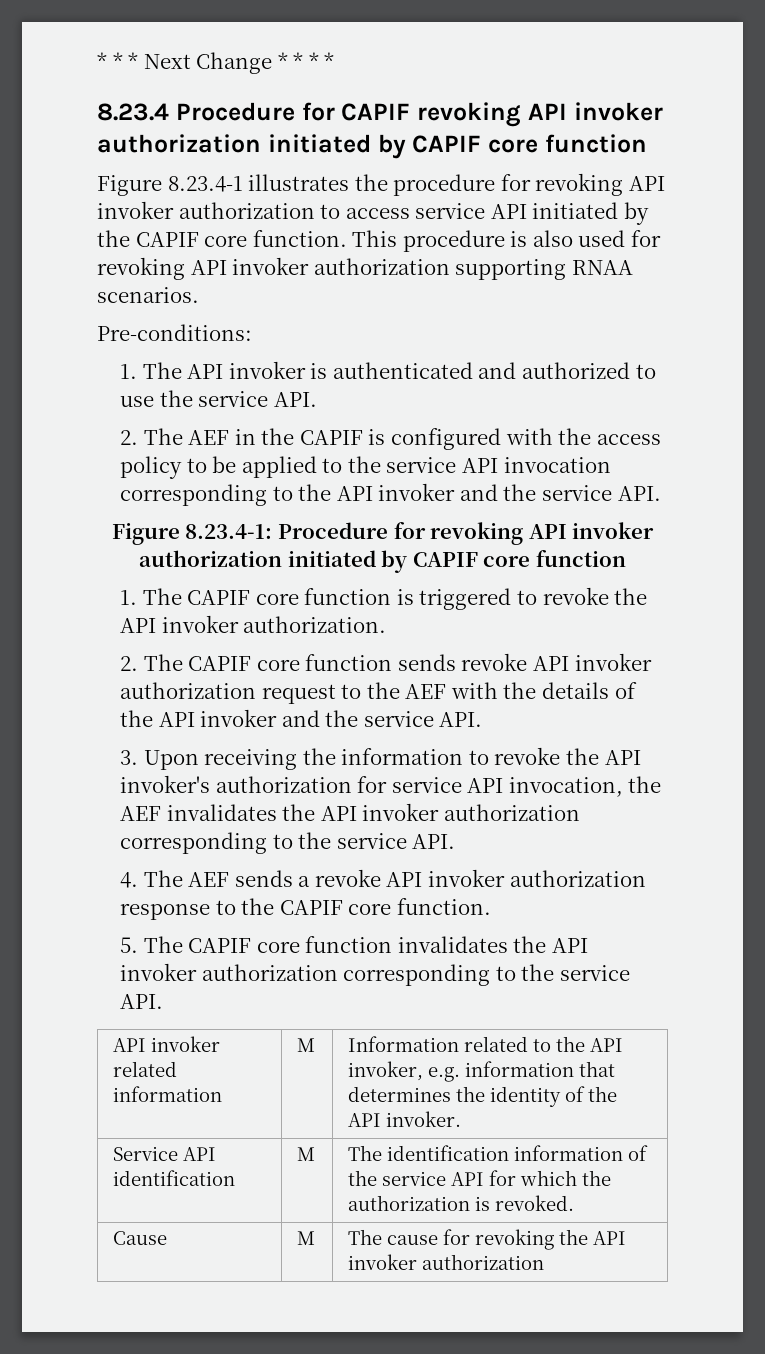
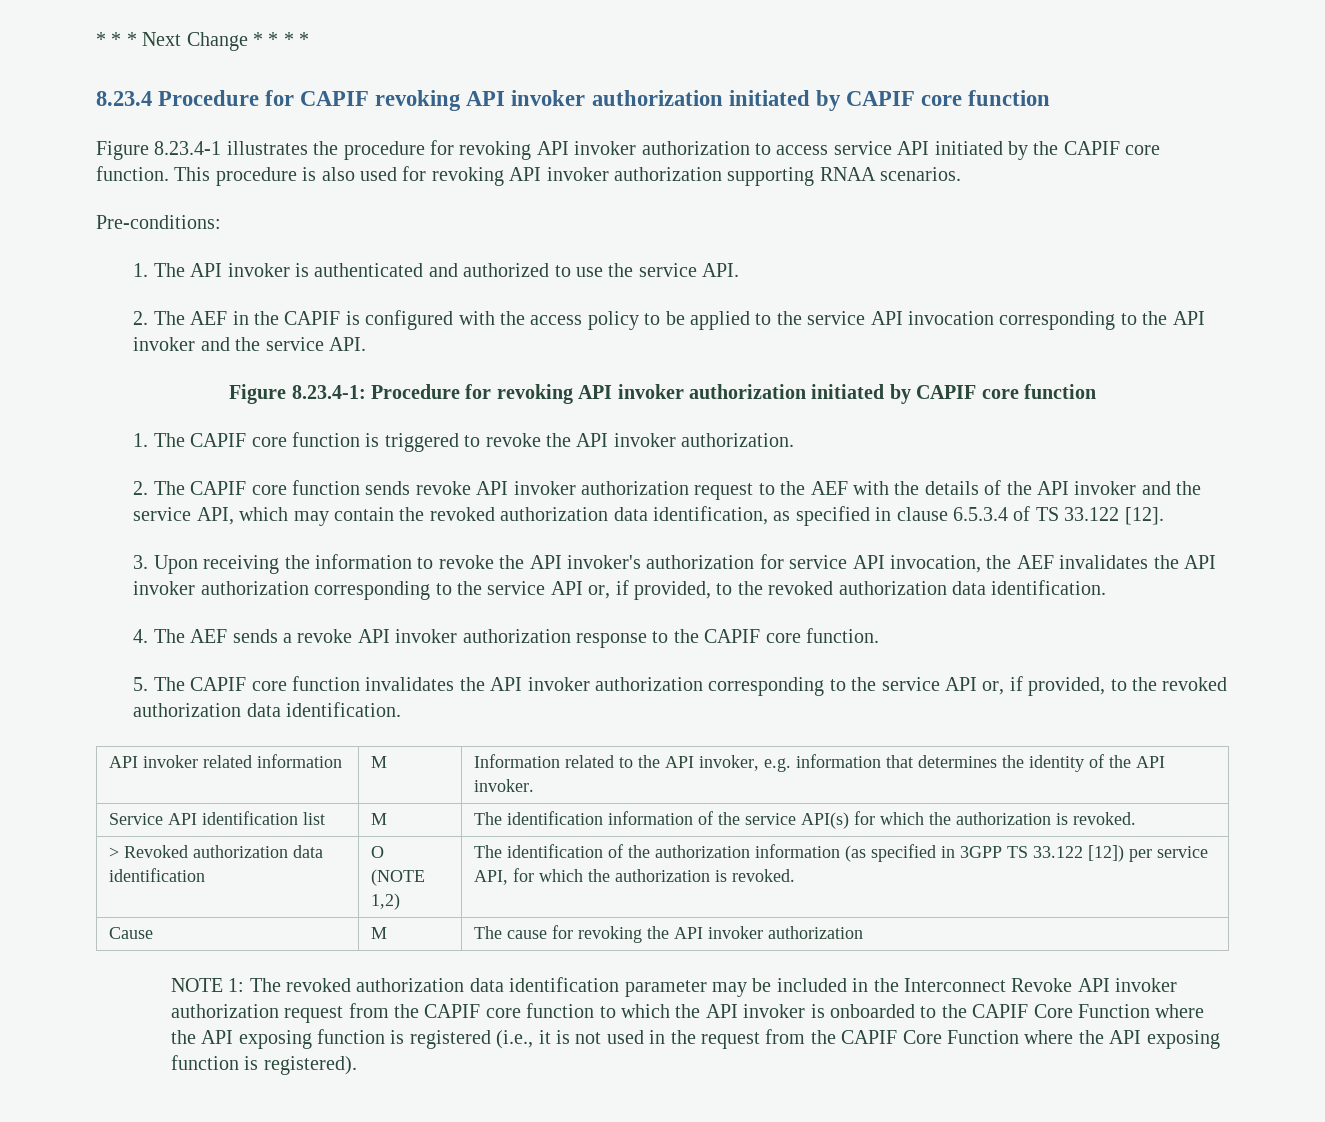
- 2. The CAPIF core function sends revoke API invoker authorization request to the AEF with the details of the API invoker and the service API.
+ 2. The CAPIF core function sends revoke API invoker authorization request to the AEF with the details of the API invoker and the service API, which may contain the revoked authorization data identification, as specified in clause 6.5.3.4 of TS 33.122 [12].
- 3. Upon receiving the information to revoke the API invoker's authorization for service API invocation, the AEF invalidates the API invoker authorization corresponding to the service API.
+ 3. Upon receiving the information to revoke the API invoker's authorization for service API invocation, the AEF invalidates the API invoker authorization corresponding to the service API or, if provided, to the revoked authorization data identification.
- 5. The CAPIF core function invalidates the API invoker authorization corresponding to the service API.
+ 5. The CAPIF core function invalidates the API invoker authorization corresponding to the service API or, if provided, to the revoked authorization data identification.
- Service API identification | M | The identification information of the service API for which the authorization is revoked.
+ Service API identification list | M | The identification information of the service API(s) for which the authorization is revoked.
+ > Revoked authorization data identification | O
+ (NOTE 1,2) | The identification of the authorization information (as specified in 3GPP TS 33.122 [12]) per service API, for which the authorization is revoked.
+ NOTE 1: The revoked authorization data identification parameter may be included in the Interconnect Revoke API invoker authorization request from the CAPIF core function to which the API invoker is onboarded to the CAPIF Core Function where the API exposing function is registered (i.e., it is not used in the request from the CAPIF Core Function where the API exposing function is registered).

